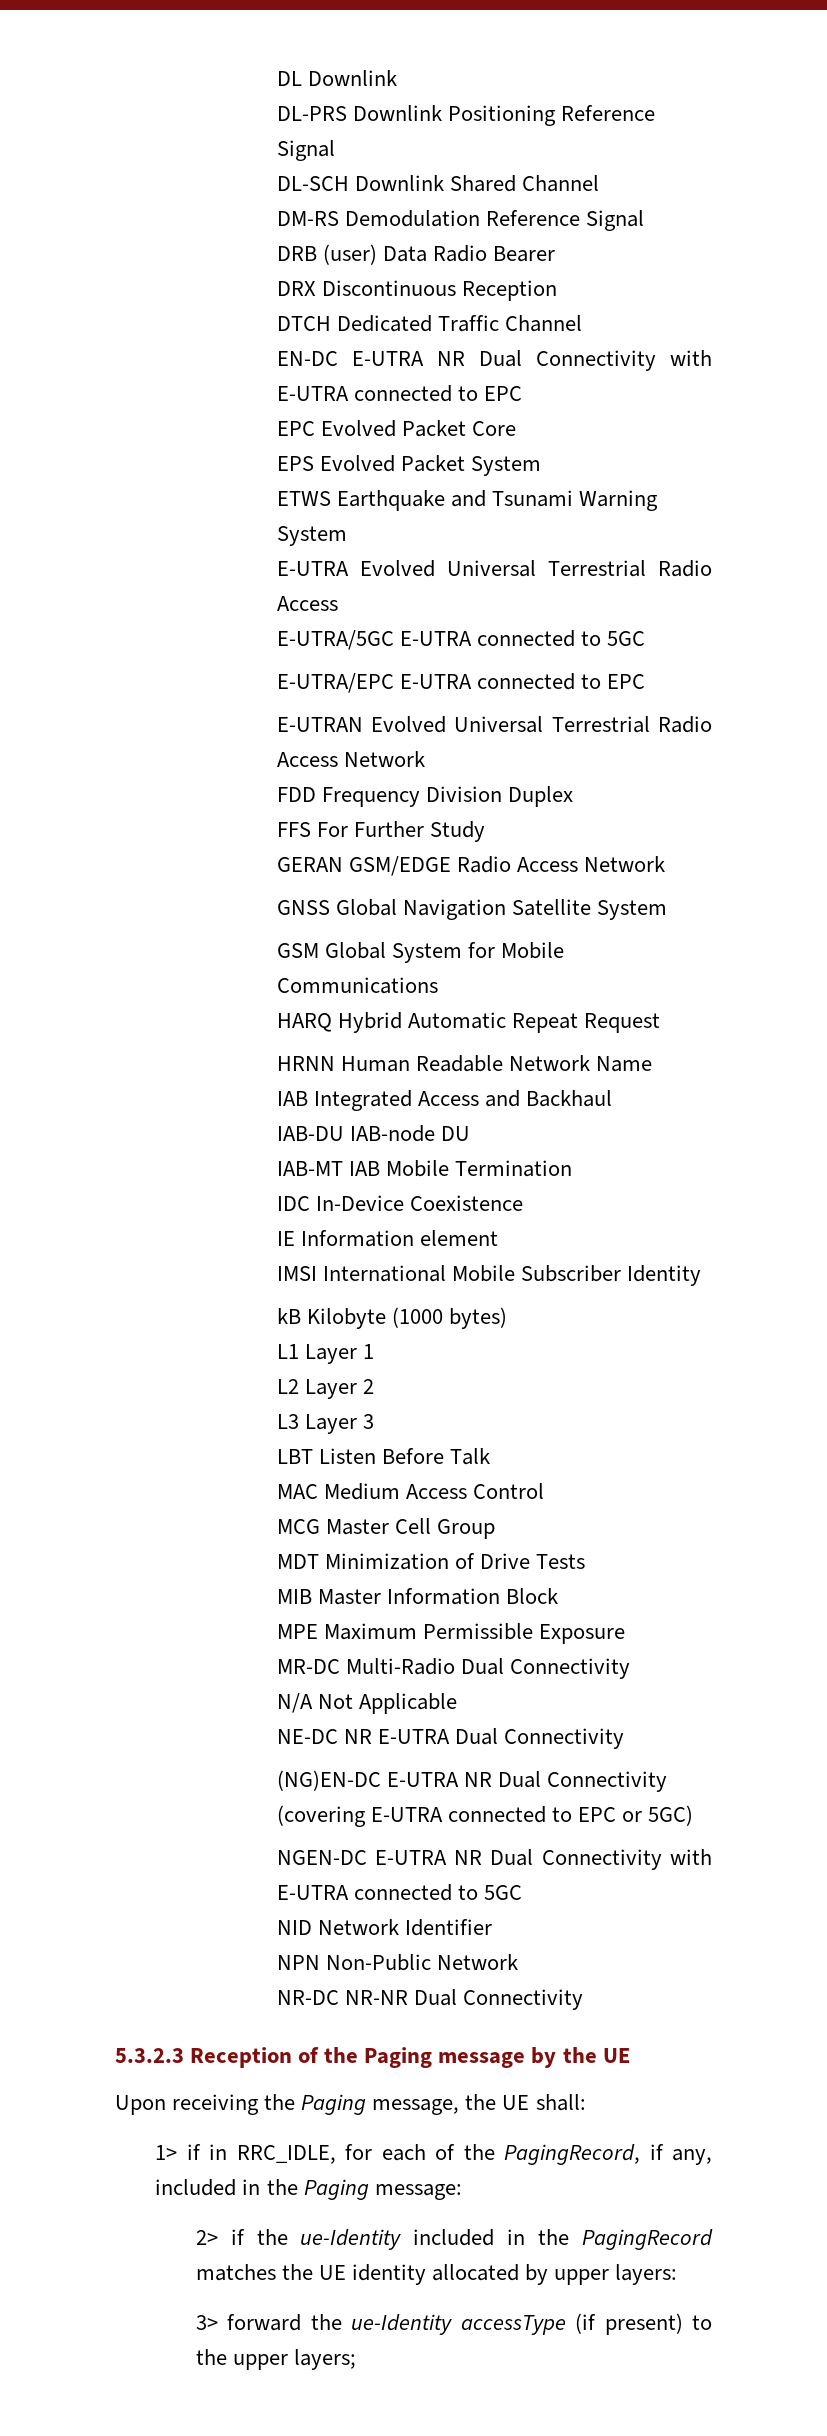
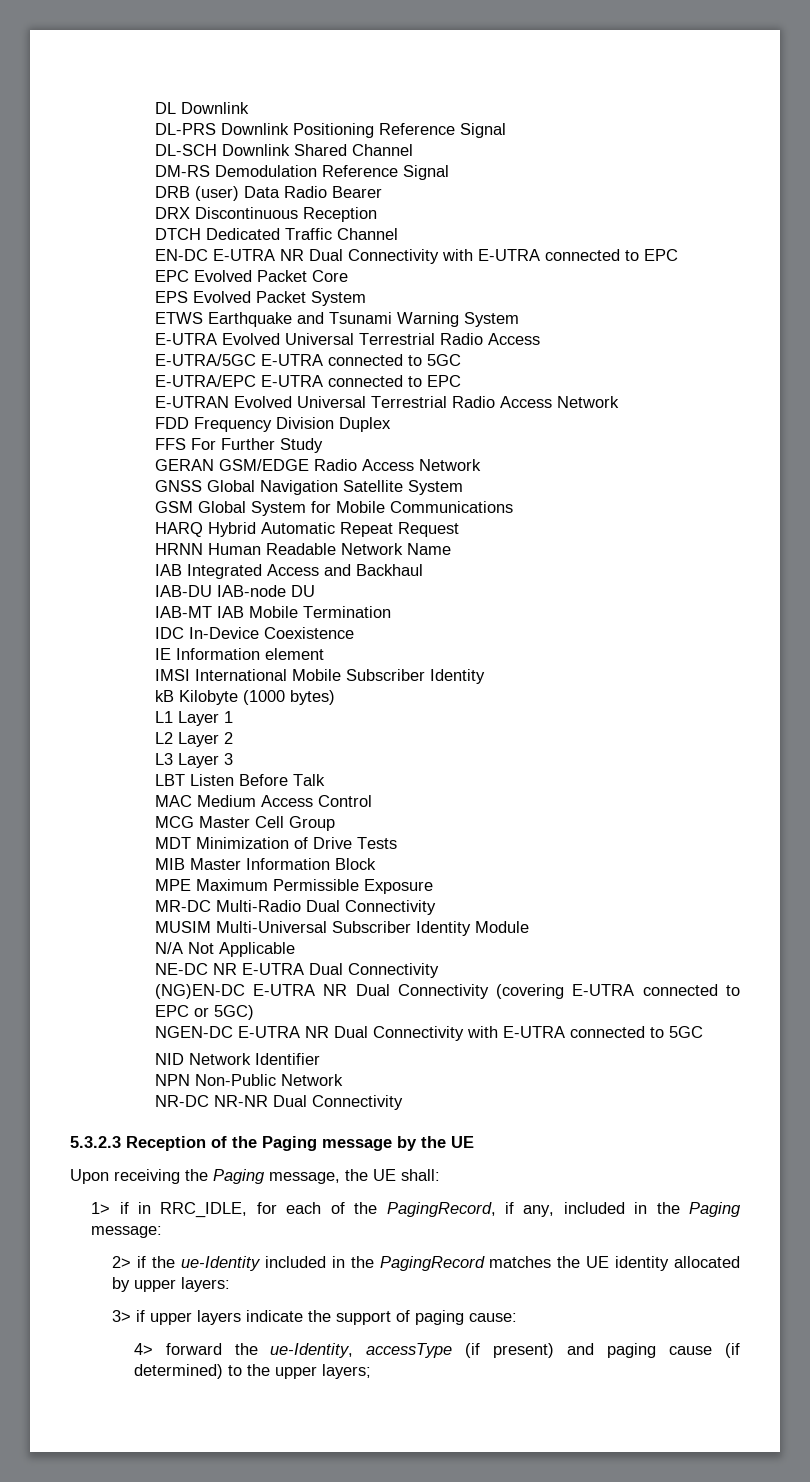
+ MUSIM Multi-Universal Subscriber Identity Module
- 3> forward the ue-Identity accessType (if present) to the upper layers;
+ 3> if upper layers indicate the support of paging cause:
+ 4> forward the ue-Identity, accessType (if present) and paging cause (if determined) to the upper layers;

